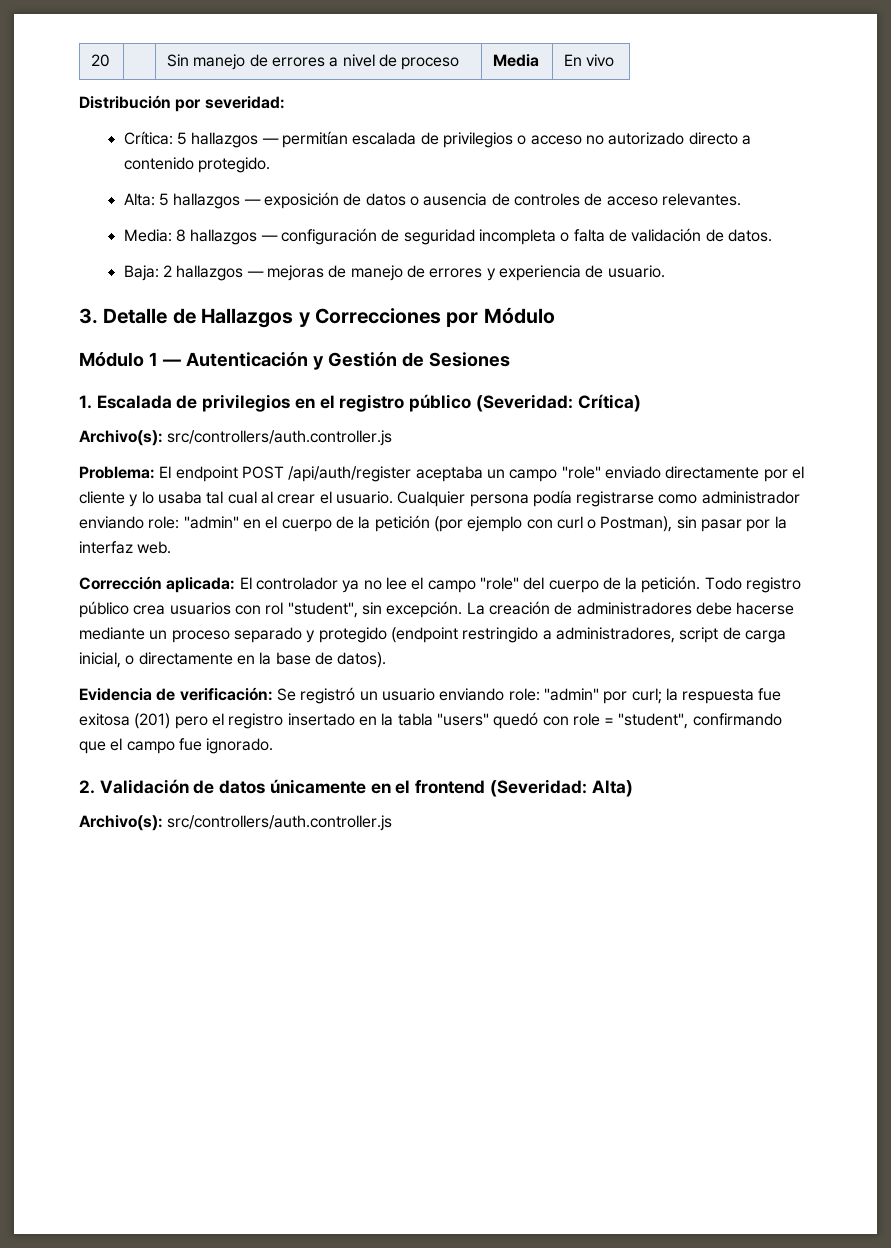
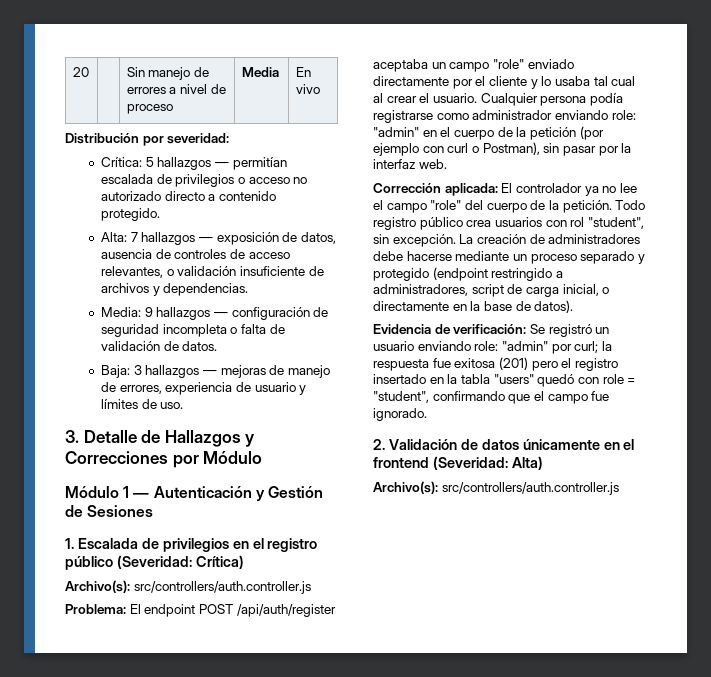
- Alta: 5 hallazgos — exposición de datos o ausencia de controles de acceso relevantes.
+ Alta: 7 hallazgos — exposición de datos, ausencia de controles de acceso relevantes, o validación insuficiente de archivos y dependencias.
- Media: 8 hallazgos — configuración de seguridad incompleta o falta de validación de datos.
+ Media: 9 hallazgos — configuración de seguridad incompleta o falta de validación de datos.
- Baja: 2 hallazgos — mejoras de manejo de errores y experiencia de usuario.
+ Baja: 3 hallazgos — mejoras de manejo de errores, experiencia de usuario y límites de uso.

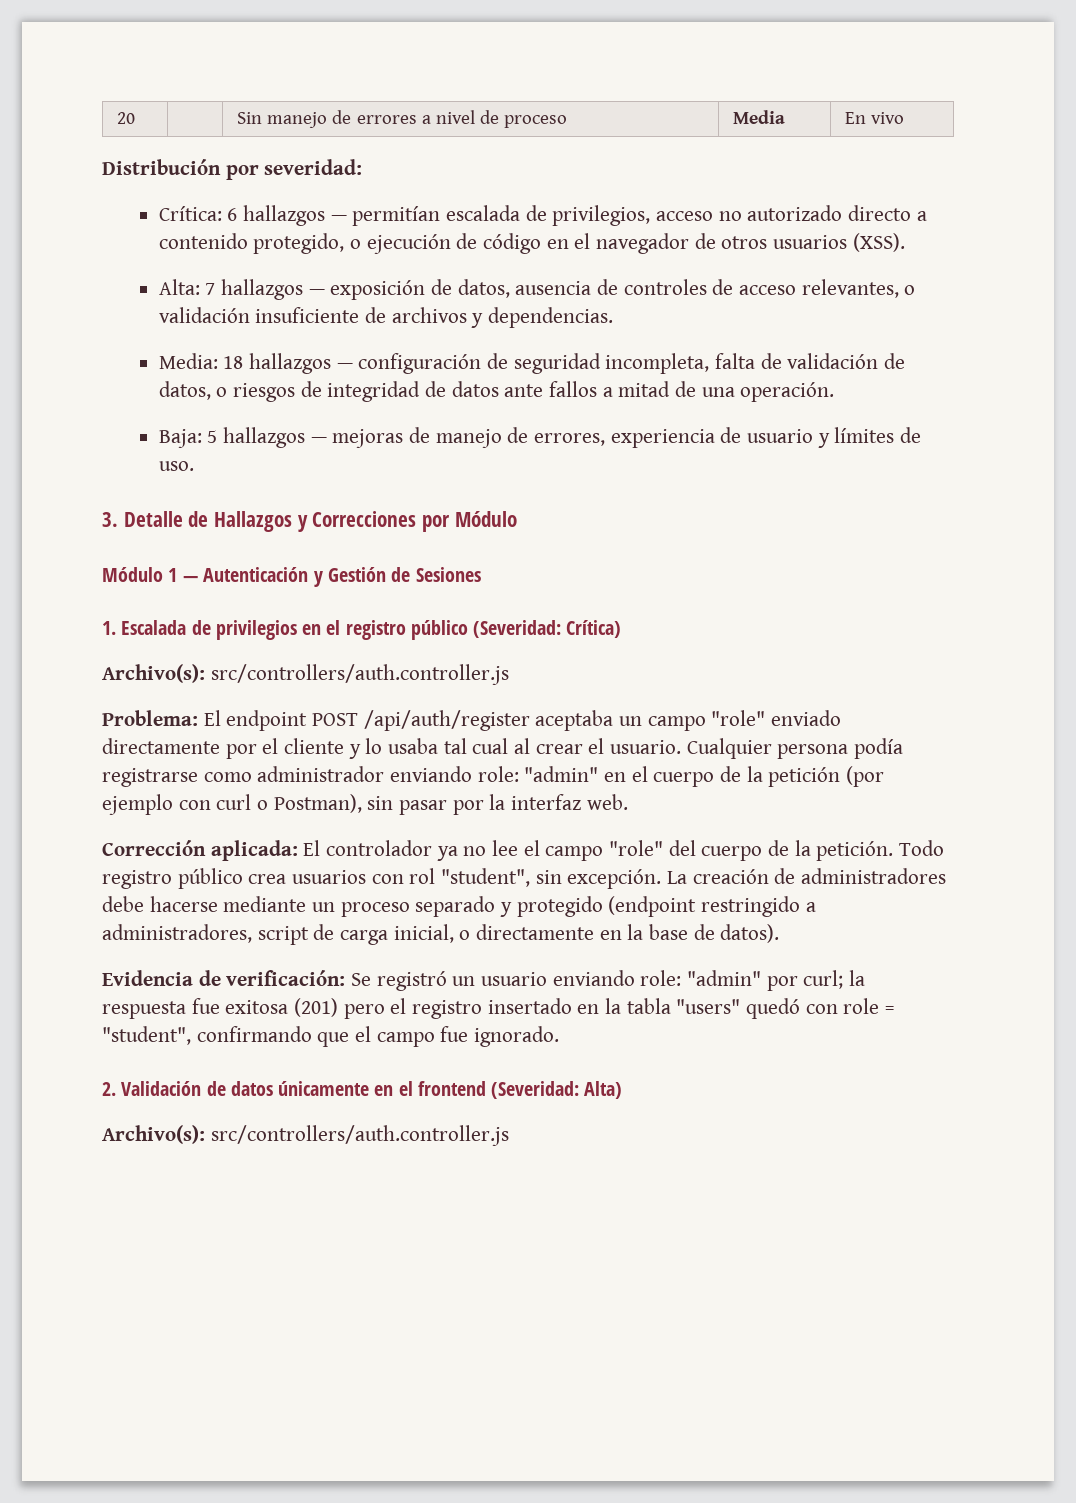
- Crítica: 5 hallazgos — permitían escalada de privilegios o acceso no autorizado directo a contenido protegido.
+ Crítica: 6 hallazgos — permitían escalada de privilegios, acceso no autorizado directo a contenido protegido, o ejecución de código en el navegador de otros usuarios (XSS).
- Media: 9 hallazgos — configuración de seguridad incompleta o falta de validación de datos.
+ Media: 18 hallazgos — configuración de seguridad incompleta, falta de validación de datos, o riesgos de integridad de datos ante fallos a mitad de una operación.
- Baja: 3 hallazgos — mejoras de manejo de errores, experiencia de usuario y límites de uso.
+ Baja: 5 hallazgos — mejoras de manejo de errores, experiencia de usuario y límites de uso.

